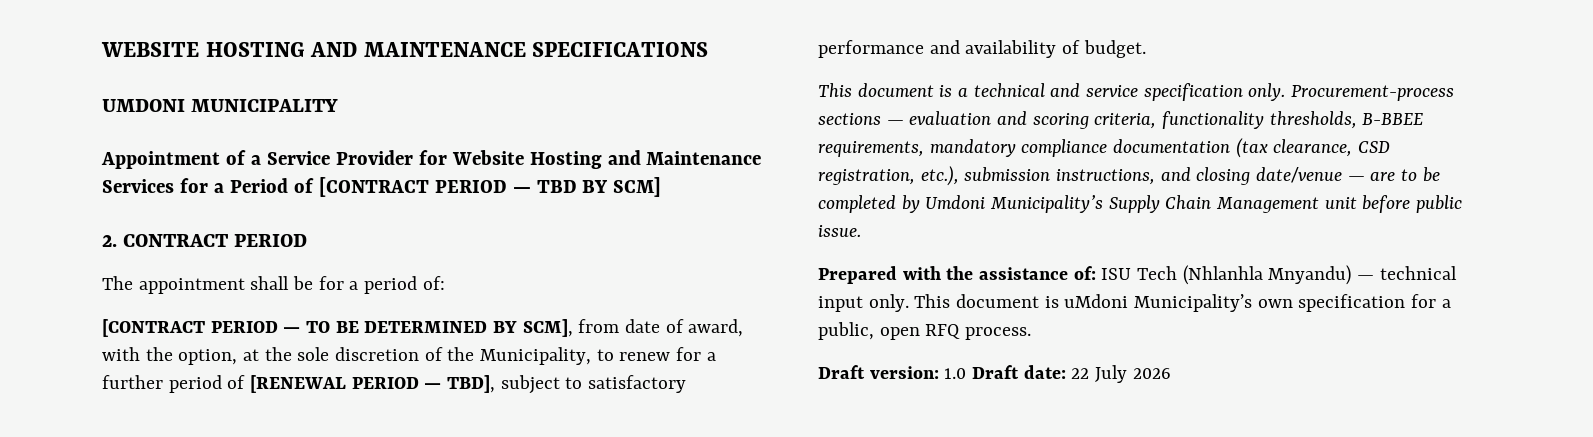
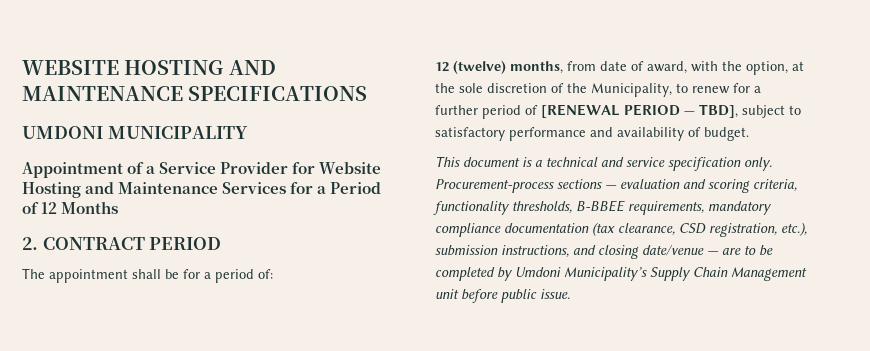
- Appointment of a Service Provider for Website Hosting and Maintenance Services for a Period of [CONTRACT PERIOD — TBD BY SCM]
+ Appointment of a Service Provider for Website Hosting and Maintenance Services for a Period of 12 Months
- [CONTRACT PERIOD — TO BE DETERMINED BY SCM], from date of award, with the option, at the sole discretion of the Municipality, to renew for a further period of [RENEWAL PERIOD — TBD], subject to satisfactory performance and availability of budget.
+ 12 (twelve) months, from date of award, with the option, at the sole discretion of the Municipality, to renew for a further period of [RENEWAL PERIOD — TBD], subject to satisfactory performance and availability of budget.
- Prepared with the assistance of: ISU Tech (Nhlanhla Mnyandu) — technical input only. This document is uMdoni Municipality’s own specification for a public, open RFQ process.
- Draft version: 1.0 Draft date: 22 July 2026

